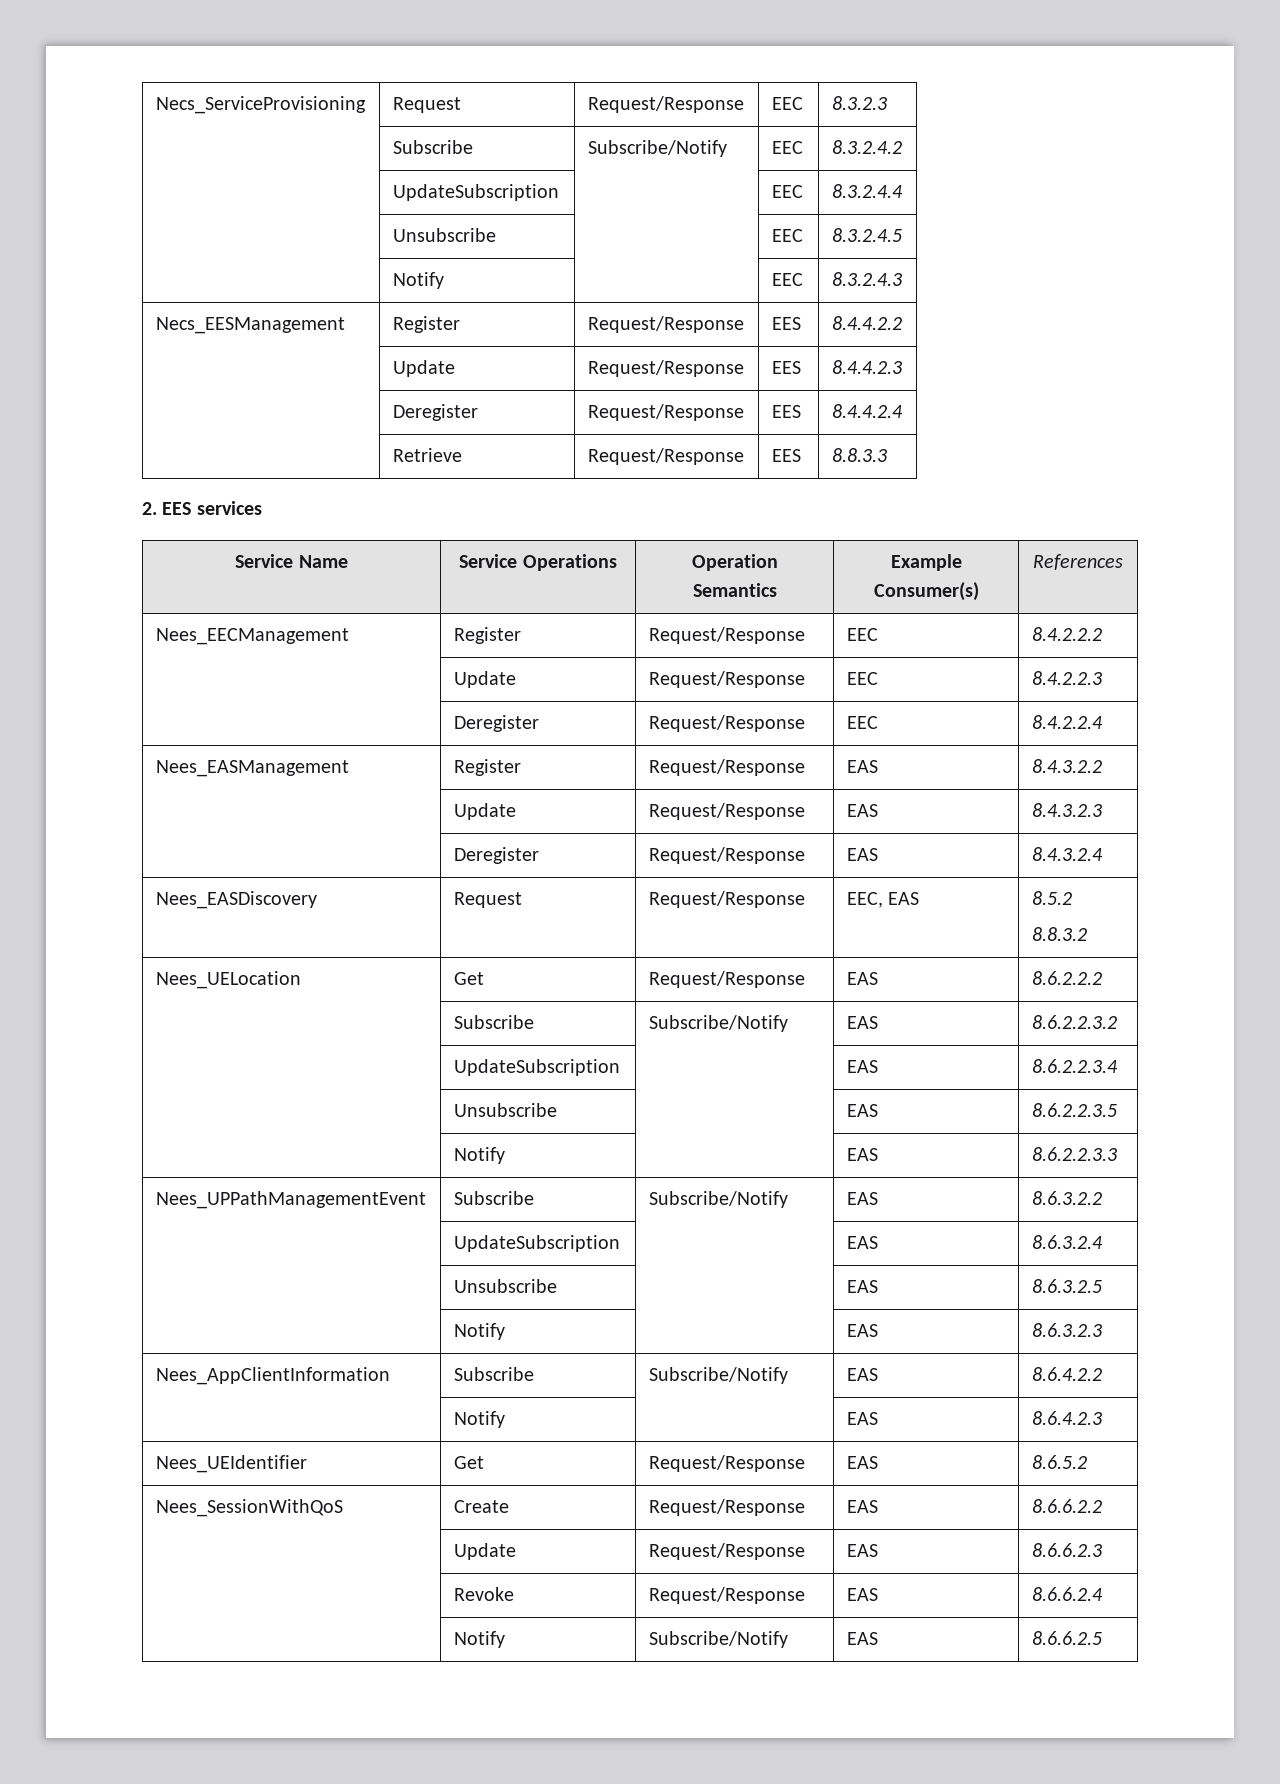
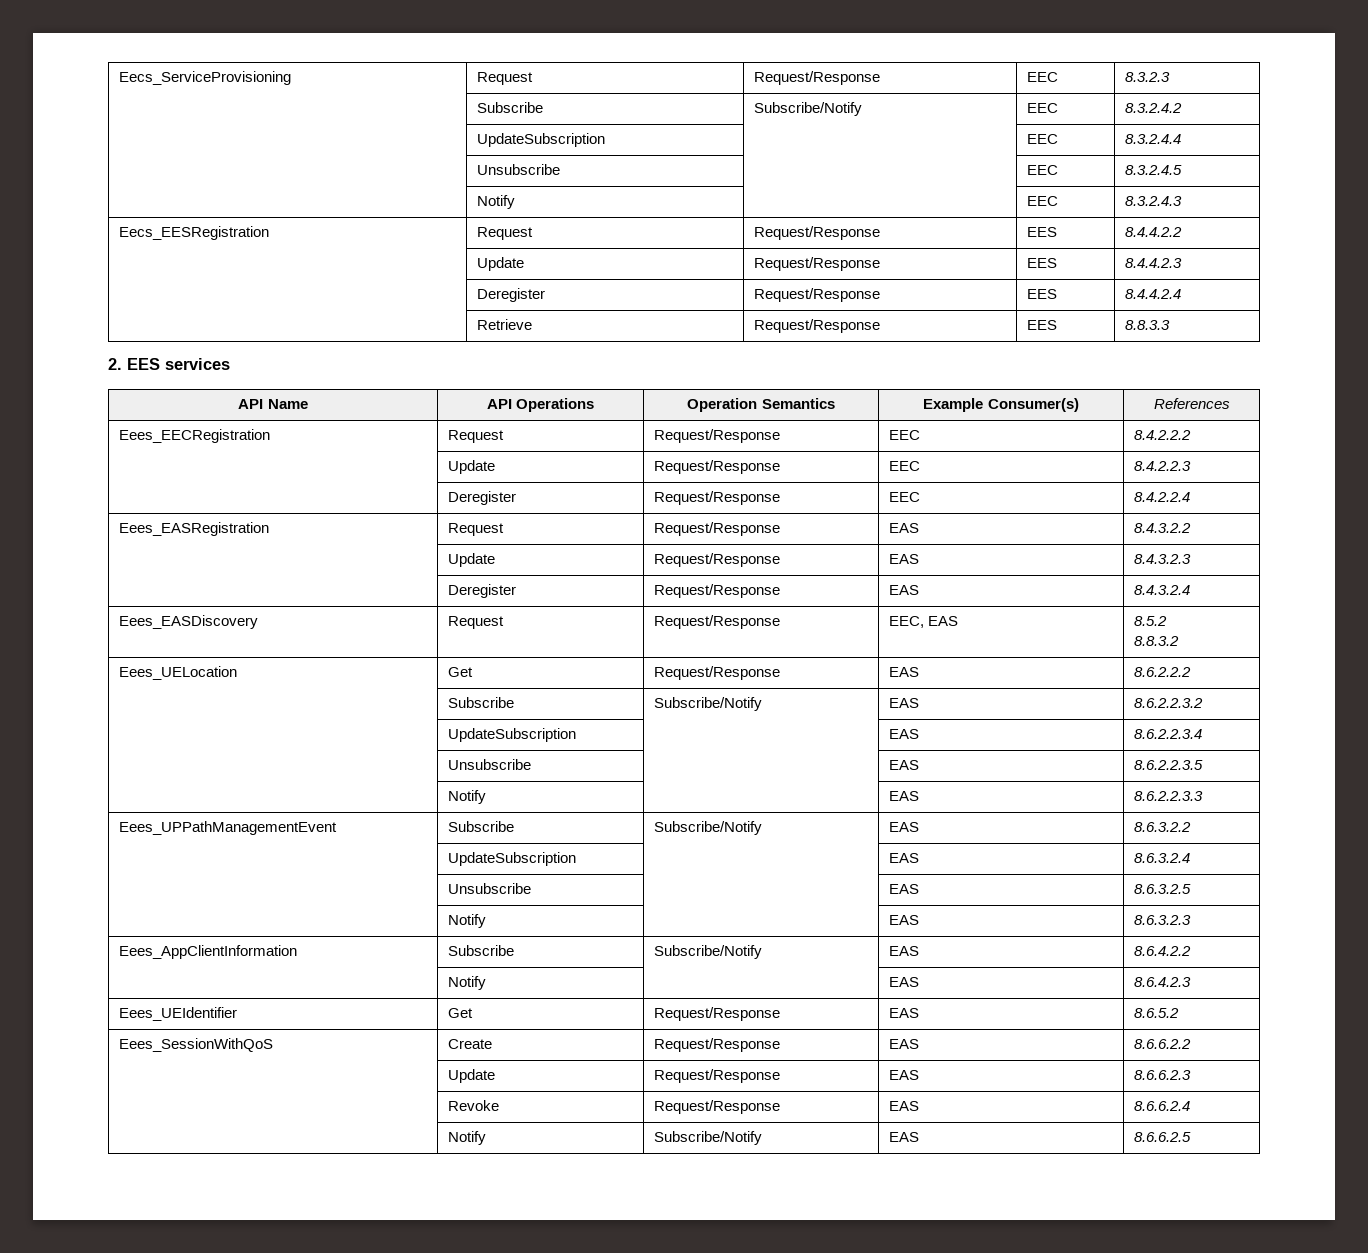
- Necs_ServiceProvisioning | Request | Request/Response | EEC | 8.3.2.3
+ Eecs_ServiceProvisioning | Request | Request/Response | EEC | 8.3.2.3
- Necs_EESManagement | Register | Request/Response | EES | 8.4.4.2.2
+ Eecs_EESRegistration | Request | Request/Response | EES | 8.4.4.2.2
- Service Name | Service Operations | Operation Semantics | Example Consumer(s) | References
+ API Name | API Operations | Operation Semantics | Example Consumer(s) | References
- Nees_EECManagement | Register | Request/Response | EEC | 8.4.2.2.2
+ Eees_EECRegistration | Request | Request/Response | EEC | 8.4.2.2.2
- Nees_EASManagement | Register | Request/Response | EAS | 8.4.3.2.2
+ Eees_EASRegistration | Request | Request/Response | EAS | 8.4.3.2.2
- Nees_EASDiscovery | Request | Request/Response | EEC, EAS | 8.5.2
+ Eees_EASDiscovery | Request | Request/Response | EEC, EAS | 8.5.2
- Nees_UELocation | Get | Request/Response | EAS | 8.6.2.2.2
+ Eees_UELocation | Get | Request/Response | EAS | 8.6.2.2.2
- Nees_UPPathManagementEvent | Subscribe | Subscribe/Notify | EAS | 8.6.3.2.2
+ Eees_UPPathManagementEvent | Subscribe | Subscribe/Notify | EAS | 8.6.3.2.2
- Nees_AppClientInformation | Subscribe | Subscribe/Notify | EAS | 8.6.4.2.2
+ Eees_AppClientInformation | Subscribe | Subscribe/Notify | EAS | 8.6.4.2.2
- Nees_UEIdentifier | Get | Request/Response | EAS | 8.6.5.2
+ Eees_UEIdentifier | Get | Request/Response | EAS | 8.6.5.2
- Nees_SessionWithQoS | Create | Request/Response | EAS | 8.6.6.2.2
+ Eees_SessionWithQoS | Create | Request/Response | EAS | 8.6.6.2.2

